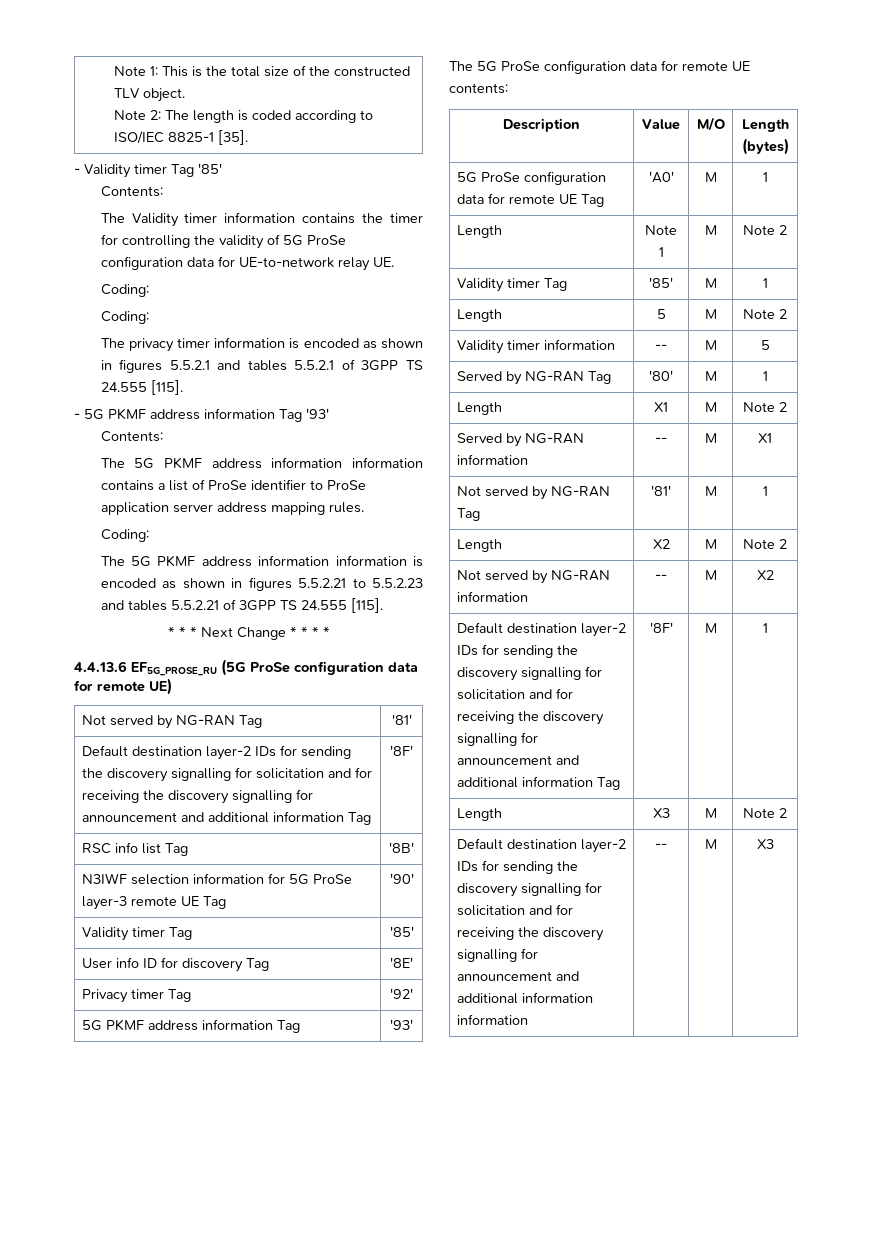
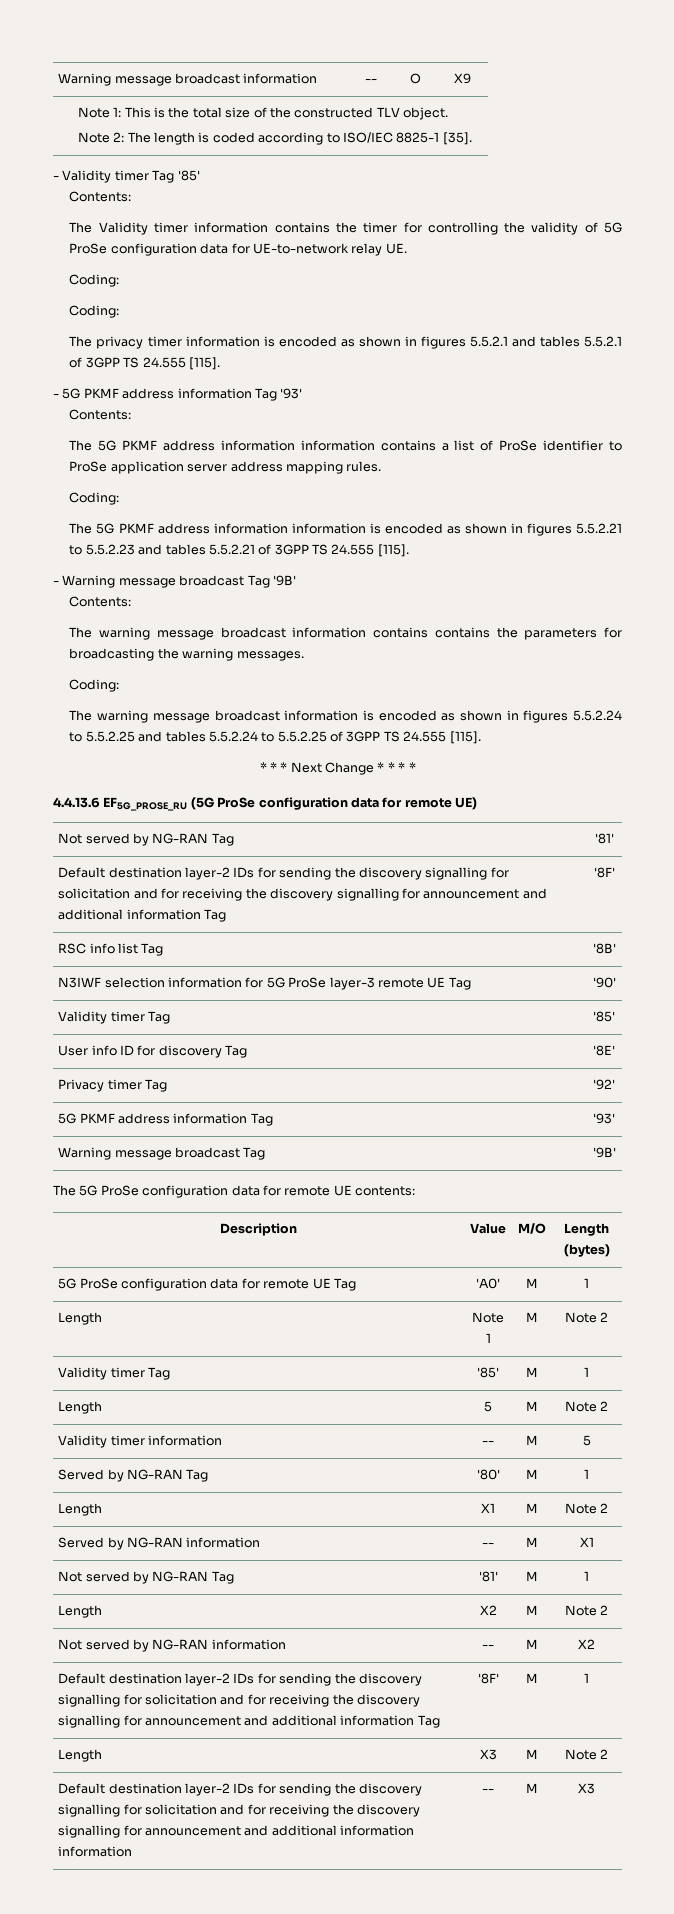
+ Warning message broadcast information | -- | O | X9
+ - Warning message broadcast Tag '9B'
+ Contents:
+ The warning message broadcast information contains contains the parameters for broadcasting the warning messages.
+ Coding:
+ The warning message broadcast information is encoded as shown in figures 5.5.2.24 to 5.5.2.25 and tables 5.5.2.24 to 5.5.2.25 of 3GPP TS 24.555 [115].
+ Warning message broadcast Tag | '9B'

